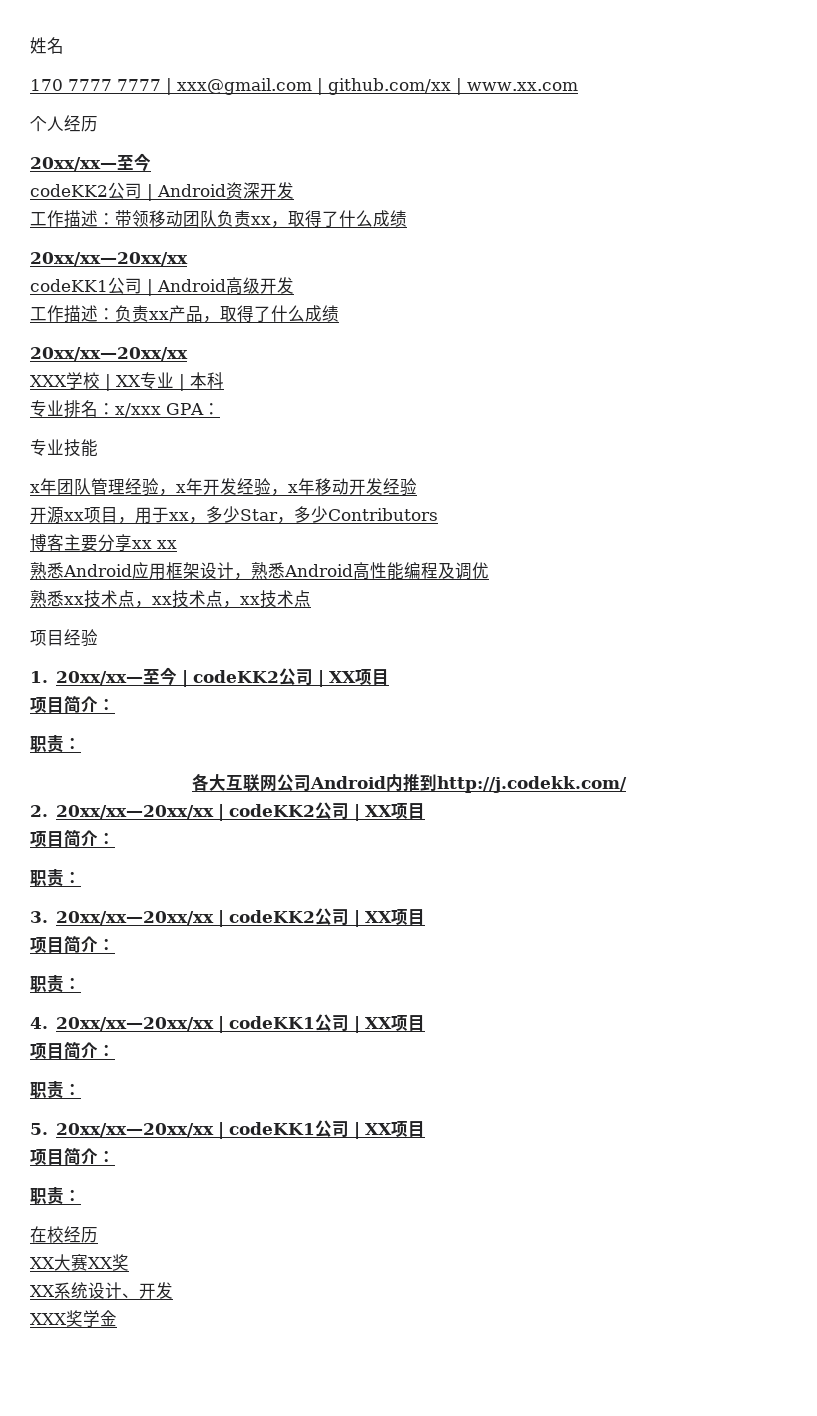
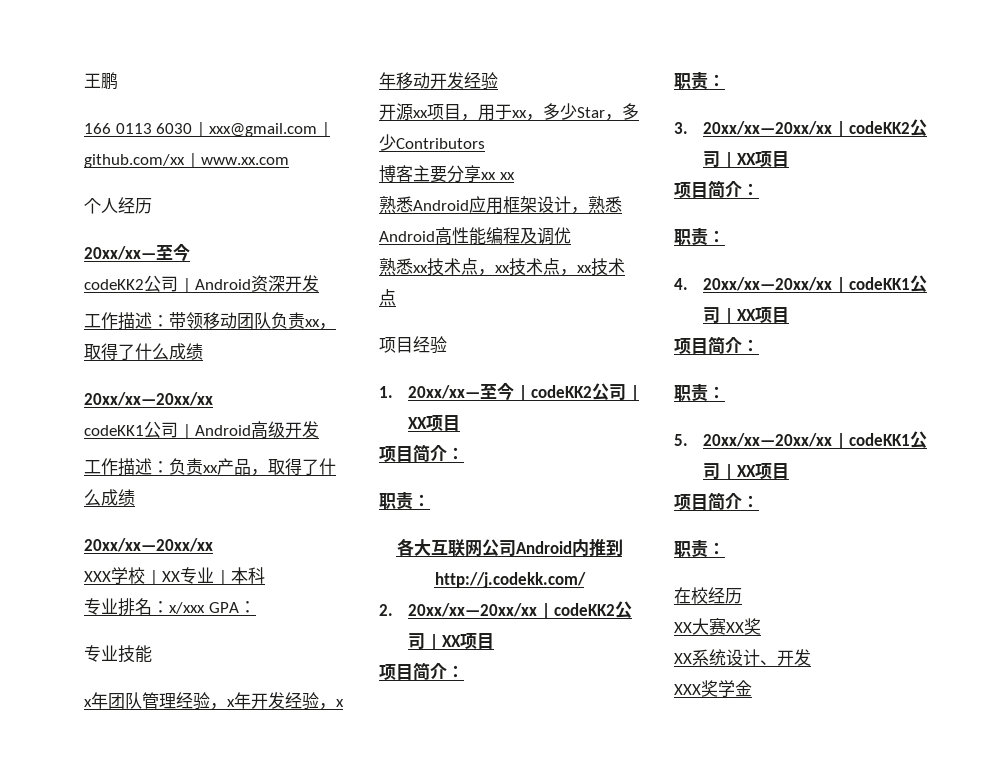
- 姓名
- 170 7777 7777 | xxx@gmail.com | github.com/xx | www.xx.com
+ 王鹏
+ 166 0113 6030 | xxx@gmail.com | github.com/xx | www.xx.com

